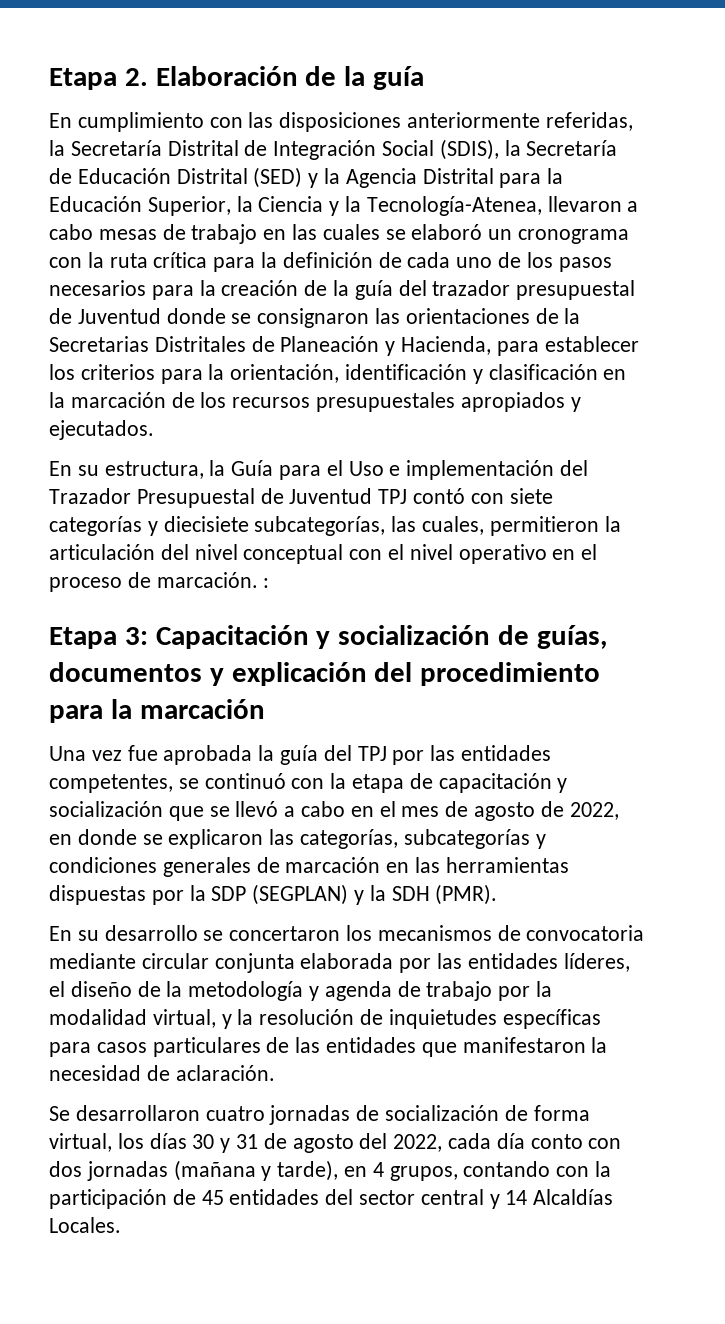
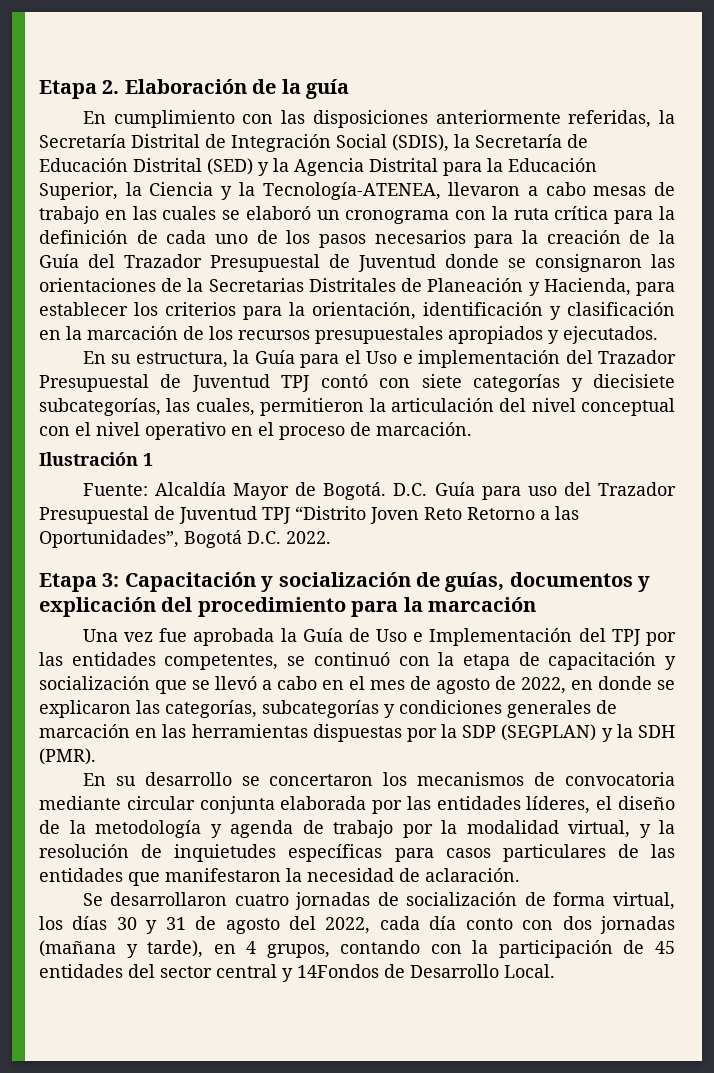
- En cumplimiento con las disposiciones anteriormente referidas, la Secretaría Distrital de Integración Social (SDIS), la Secretaría de Educación Distrital (SED) y la Agencia Distrital para la Educación Superior, la Ciencia y la Tecnología-Atenea, llevaron a cabo mesas de trabajo en las cuales se elaboró un cronograma con la ruta crítica para la definición de cada uno de los pasos necesarios para la creación de la guía del trazador presupuestal de Juventud donde se consignaron las orientaciones de la Secretarias Distritales de Planeación y Hacienda, para establecer los criterios para la orientación, identificación y clasificación en la marcación de los recursos presupuestales apropiados y ejecutados.
+ En cumplimiento con las disposiciones anteriormente referidas, la Secretaría Distrital de Integración Social (SDIS), la Secretaría de Educación Distrital (SED) y la Agencia Distrital para la Educación Superior, la Ciencia y la Tecnología-ATENEA, llevaron a cabo mesas de trabajo en las cuales se elaboró un cronograma con la ruta crítica para la definición de cada uno de los pasos necesarios para la creación de la Guía del Trazador Presupuestal de Juventud donde se consignaron las orientaciones de la Secretarias Distritales de Planeación y Hacienda, para establecer los criterios para la orientación, identificación y clasificación en la marcación de los recursos presupuestales apropiados y ejecutados.
- En su estructura, la Guía para el Uso e implementación del Trazador Presupuestal de Juventud TPJ contó con siete categorías y diecisiete subcategorías, las cuales, permitieron la articulación del nivel conceptual con el nivel operativo en el proceso de marcación. :
+ En su estructura, la Guía para el Uso e implementación del Trazador Presupuestal de Juventud TPJ contó con siete categorías y diecisiete subcategorías, las cuales, permitieron la articulación del nivel conceptual con el nivel operativo en el proceso de marcación.
+ Ilustración 1
+ Fuente: Alcaldía Mayor de Bogotá. D.C. Guía para uso del Trazador Presupuestal de Juventud TPJ “Distrito Joven Reto Retorno a las Oportunidades”, Bogotá D.C. 2022.
- Una vez fue aprobada la guía del TPJ por las entidades competentes, se continuó con la etapa de capacitación y socialización que se llevó a cabo en el mes de agosto de 2022, en donde se explicaron las categorías, subcategorías y condiciones generales de marcación en las herramientas dispuestas por la SDP (SEGPLAN) y la SDH (PMR).
+ Una vez fue aprobada la Guía de Uso e Implementación del TPJ por las entidades competentes, se continuó con la etapa de capacitación y socialización que se llevó a cabo en el mes de agosto de 2022, en donde se explicaron las categorías, subcategorías y condiciones generales de marcación en las herramientas dispuestas por la SDP (SEGPLAN) y la SDH (PMR).
- Se desarrollaron cuatro jornadas de socialización de forma virtual, los días 30 y 31 de agosto del 2022, cada día conto con dos jornadas (mañana y tarde), en 4 grupos, contando con la participación de 45 entidades del sector central y 14 Alcaldías Locales.
+ Se desarrollaron cuatro jornadas de socialización de forma virtual, los días 30 y 31 de agosto del 2022, cada día conto con dos jornadas (mañana y tarde), en 4 grupos, contando con la participación de 45 entidades del sector central y 14Fondos de Desarrollo Local.

